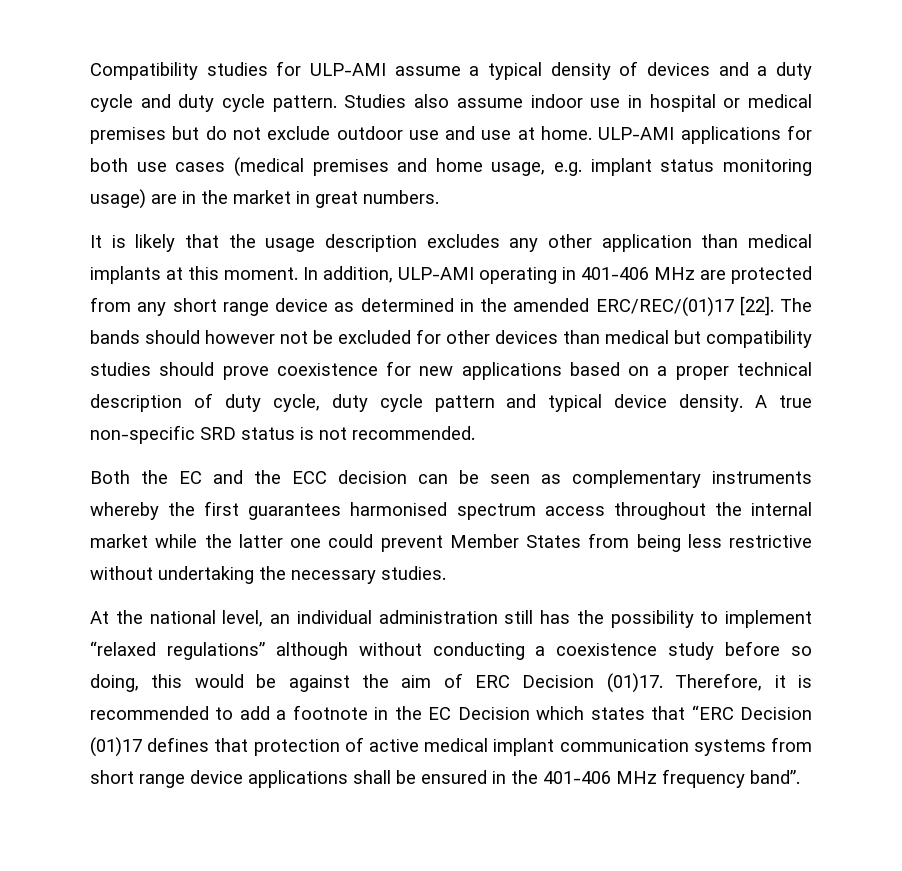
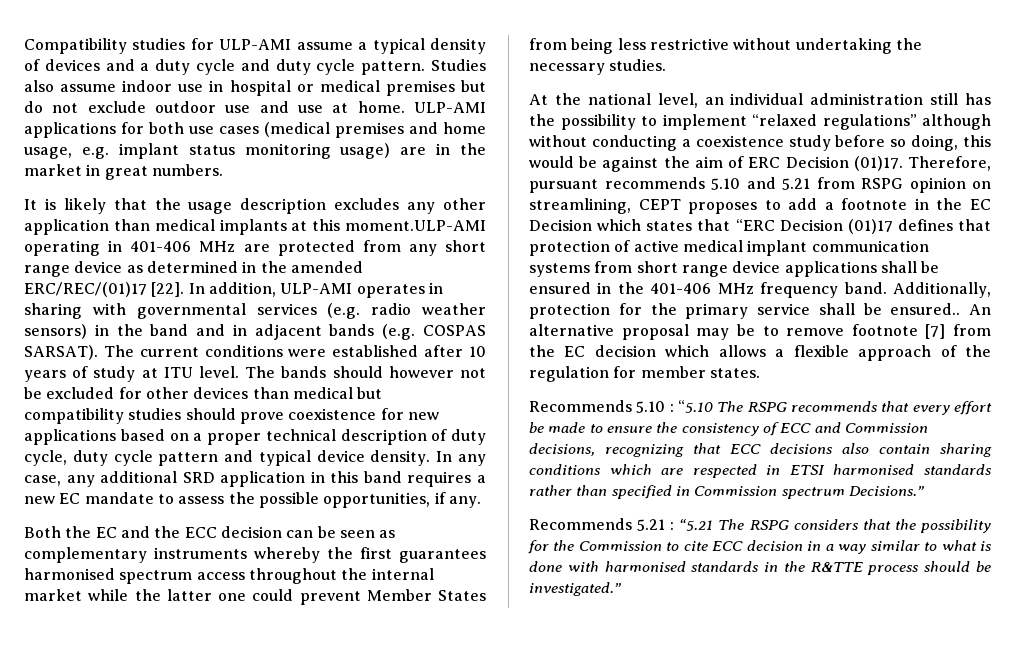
- It is likely that the usage description excludes any other application than medical implants at this moment. In addition, ULP-AMI operating in 401-406 MHz are protected from any short range device as determined in the amended ERC/REC/(01)17 [22].
+ It is likely that the usage description excludes any other application than medical implants at this moment.ULP-AMI operating in 401-406 MHz are protected from any short range device as determined in the amended ERC/REC/(01)17 [22].
+ In addition, ULP-AMI operates in sharing with governmental services (e.g. radio weather sensors) in the band and in adjacent bands (e.g. COSPAS SARSAT). The current conditions were established after 10 years of study at ITU level.
- A true non-specific SRD status is not recommended.
+ In any case, any additional SRD application in this band requires a new EC mandate to assess the possible opportunities, if any.
- Therefore, it is recommended to add a footnote in the EC Decision which states that “ERC Decision (01)17 defines that protection of active medical implant communication systems from short range device applications shall be ensured in the 401-406 MHz frequency band”.
+ Therefore, pursuant recommends 5.10 and 5.21 from RSPG opinion on streamlining, CEPT proposes to add a footnote in the EC Decision which states that “ERC Decision (01)17 defines that protection of active medical implant communication systems from short range device applications shall be ensured in the 401-406 MHz frequency band. Additionally, protection for the primary service shall be ensured.. An alternative proposal may be to remove footnote [7] from the EC decision which allows a flexible approach of the regulation for member states.
+ Recommends 5.10 : “5.10 The RSPG recommends that every effort be made to ensure the consistency of ECC and Commission decisions, recognizing that ECC decisions also contain sharing conditions which are respected in ETSI harmonised standards rather than specified in Commission spectrum Decisions.”
+ Recommends 5.21 : “5.21 The RSPG considers that the possibility for the Commission to cite ECC decision in a way similar to what is done with harmonised standards in the R&TTE process should be investigated.”

